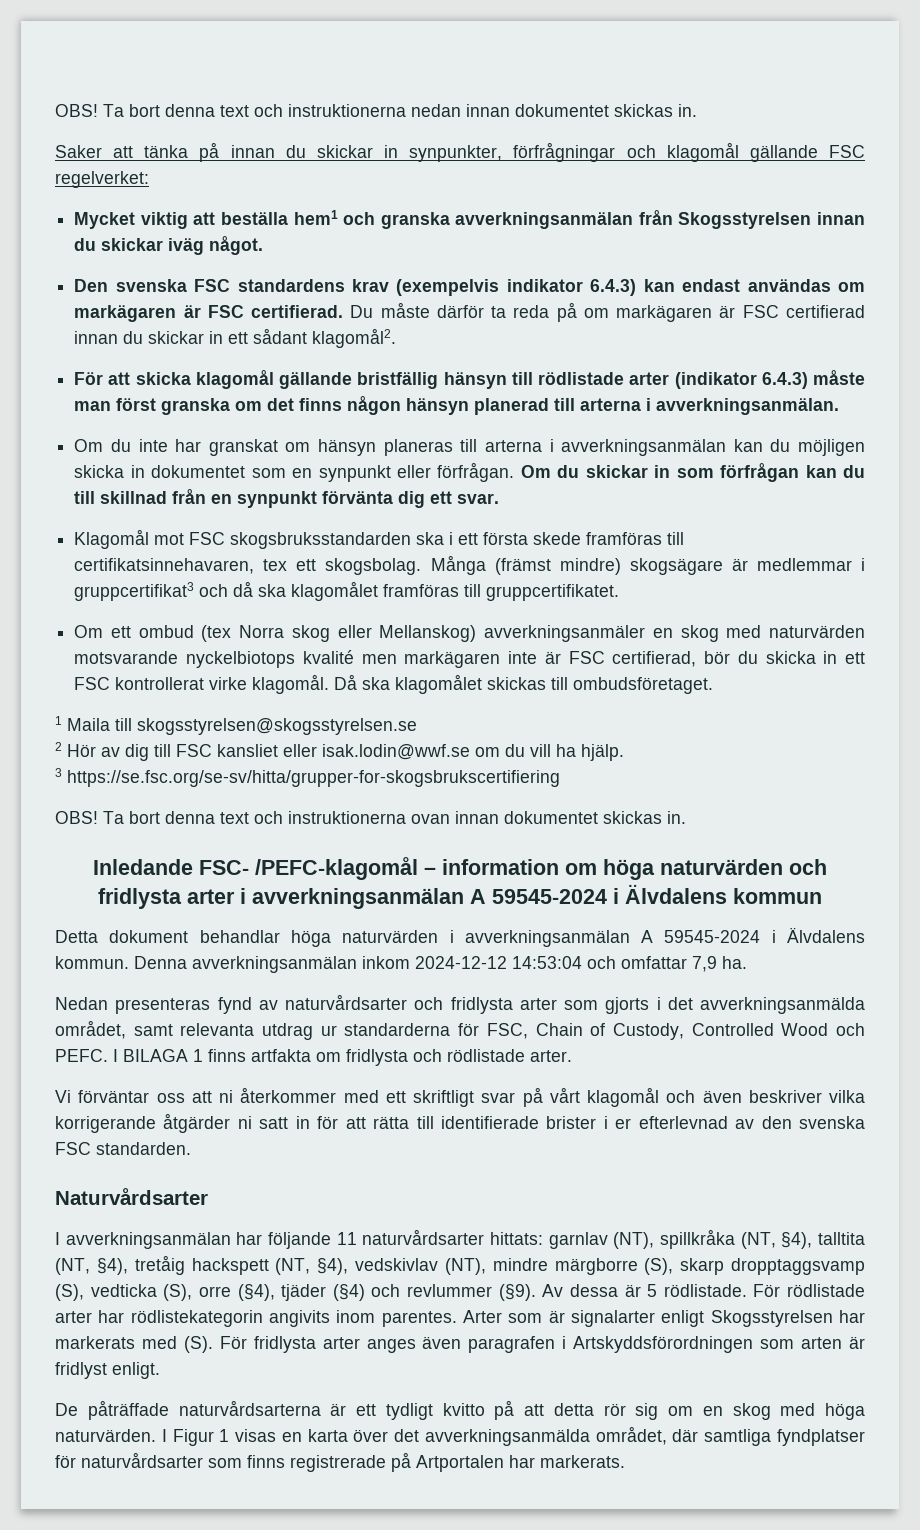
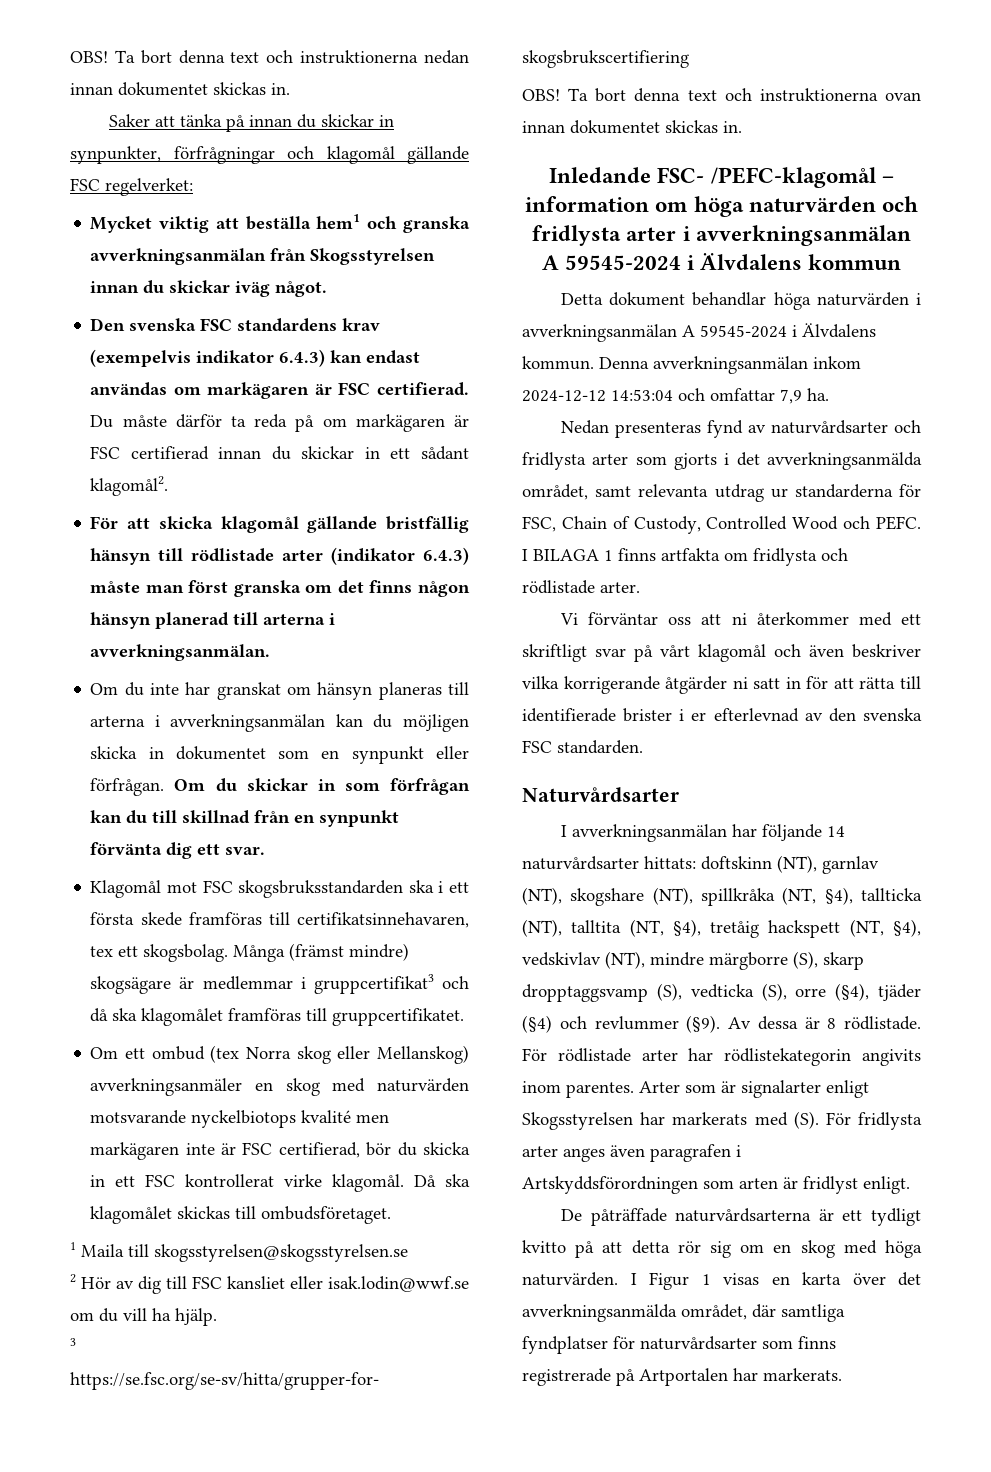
- I avverkningsanmälan har följande 11 naturvårdsarter hittats: garnlav (NT), spillkråka (NT, §4), talltita (NT, §4), tretåig hackspett (NT, §4), vedskivlav (NT), mindre märgborre (S), skarp dropptaggsvamp (S), vedticka (S), orre (§4), tjäder (§4) och revlummer (§9).
+ I avverkningsanmälan har följande 14 naturvårdsarter hittats: doftskinn (NT), garnlav (NT), skogshare (NT), spillkråka (NT, §4), tallticka (NT), talltita (NT, §4), tretåig hackspett (NT, §4), vedskivlav (NT), mindre märgborre (S), skarp dropptaggsvamp (S), vedticka (S), orre (§4), tjäder (§4) och revlummer (§9).
- Av dessa är 5 rödlistade.
+ Av dessa är 8 rödlistade.

